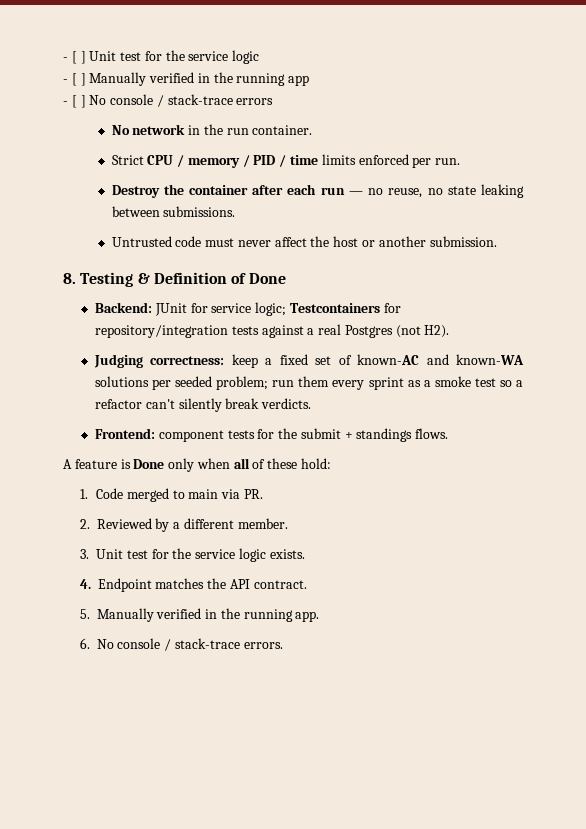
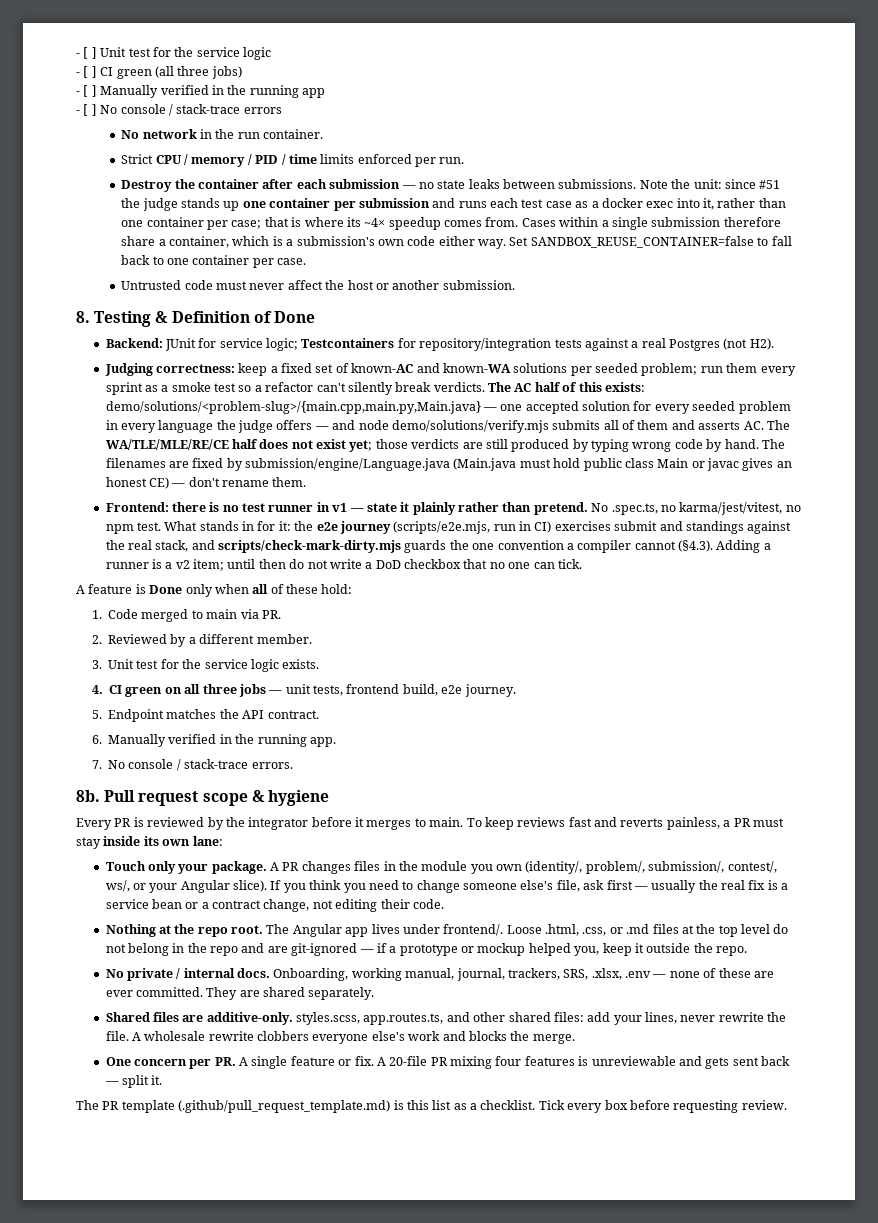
+ - [ ] CI green (all three jobs)
- Destroy the container after each run — no reuse, no state leaking between submissions.
+ Destroy the container after each submission — no state leaks between submissions. Note the unit: since #51 the judge stands up one container per submission and runs each test case as a docker exec into it, rather than one container per case; that is where its ~4× speedup comes from. Cases within a single submission therefore share a container, which is a submission's own code either way. Set SANDBOX_REUSE_CONTAINER=false to fall back to one container per case.
- Judging correctness: keep a fixed set of known-AC and known-WA solutions per seeded problem; run them every sprint as a smoke test so a refactor can't silently break verdicts.
- Frontend: component tests for the submit + standings flows.
+ Judging correctness: keep a fixed set of known-AC and known-WA solutions per seeded problem; run them every sprint as a smoke test so a refactor can't silently break verdicts. The AC half of this exists: demo/solutions/<problem-slug>/{main.cpp,main.py,Main.java} — one accepted solution for every seeded problem in every language the judge offers — and node demo/solutions/verify.mjs submits all of them and asserts AC. The WA/TLE/MLE/RE/CE half does not exist yet; those verdicts are still produced by typing wrong code by hand. The filenames are fixed by submission/engine/Language.java (Main.java must hold public class Main or javac gives an honest CE) — don't rename them.
+ Frontend: there is no test runner in v1 — state it plainly rather than pretend. No .spec.ts, no karma/jest/vitest, no npm test. What stands in for it: the e2e journey (scripts/e2e.mjs, run in CI) exercises submit and standings against the real stack, and scripts/check-mark-dirty.mjs guards the one convention a compiler cannot (§4.3). Adding a runner is a v2 item; until then do not write a DoD checkbox that no one can tick.
- 4. Endpoint matches the API contract.
+ 4. CI green on all three jobs — unit tests, frontend build, e2e journey.
+ 5. Endpoint matches the API contract.
- 5. Manually verified in the running app.
+ 6. Manually verified in the running app.
- 6. No console / stack-trace errors.
+ 7. No console / stack-trace errors.
+ 8b. Pull request scope & hygiene
+ Every PR is reviewed by the integrator before it merges to main. To keep reviews fast and reverts painless, a PR must stay inside its own lane:
+ Touch only your package. A PR changes files in the module you own (identity/, problem/, submission/, contest/, ws/, or your Angular slice). If you think you need to change someone else's file, ask first — usually the real fix is a service bean or a contract change, not editing their code.
+ Nothing at the repo root. The Angular app lives under frontend/. Loose .html, .css, or .md files at the top level do not belong in the repo and are git-ignored — if a prototype or mockup helped you, keep it outside the repo.
+ No private / internal docs. Onboarding, working manual, journal, trackers, SRS, .xlsx, .env — none of these are ever committed. They are shared separately.
+ Shared files are additive-only. styles.scss, app.routes.ts, and other shared files: add your lines, never rewrite the file. A wholesale rewrite clobbers everyone else's work and blocks the merge.
+ One concern per PR. A single feature or fix. A 20-file PR mixing four features is unreviewable and gets sent back — split it.
+ The PR template (.github/pull_request_template.md) is this list as a checklist. Tick every box before requesting review.

